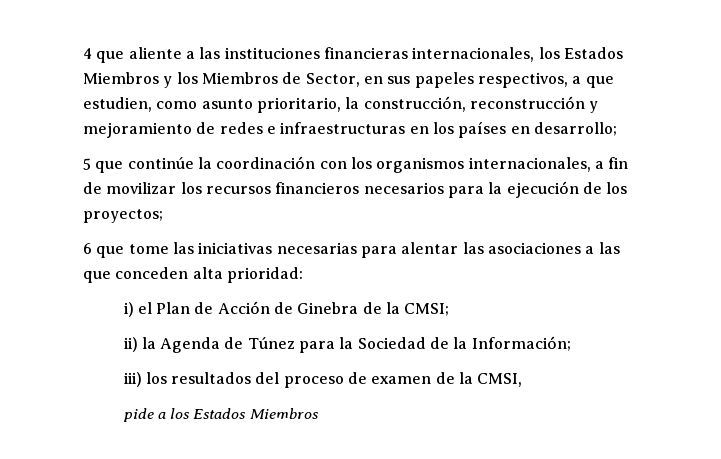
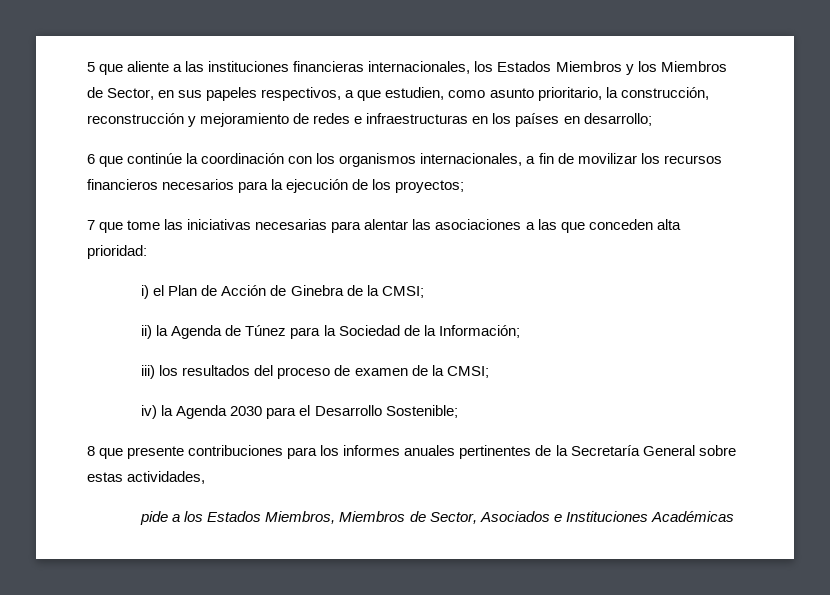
- 4 que aliente a las instituciones financieras internacionales, los Estados Miembros y los Miembros de Sector, en sus papeles respectivos, a que estudien, como asunto prioritario, la construcción, reconstrucción y mejoramiento de redes e infraestructuras en los países en desarrollo;
+ 5 que aliente a las instituciones financieras internacionales, los Estados Miembros y los Miembros de Sector, en sus papeles respectivos, a que estudien, como asunto prioritario, la construcción, reconstrucción y mejoramiento de redes e infraestructuras en los países en desarrollo;
- 5 que continúe la coordinación con los organismos internacionales, a fin de movilizar los recursos financieros necesarios para la ejecución de los proyectos;
+ 6 que continúe la coordinación con los organismos internacionales, a fin de movilizar los recursos financieros necesarios para la ejecución de los proyectos;
- 6 que tome las iniciativas necesarias para alentar las asociaciones a las que conceden alta prioridad:
+ 7 que tome las iniciativas necesarias para alentar las asociaciones a las que conceden alta prioridad:
- iii) los resultados del proceso de examen de la CMSI,
- pide a los Estados Miembros
+ iii) los resultados del proceso de examen de la CMSI;
+ iv) la Agenda 2030 para el Desarrollo Sostenible;
+ 8 que presente contribuciones para los informes anuales pertinentes de la Secretaría General sobre estas actividades,
+ pide a los Estados Miembros, Miembros de Sector, Asociados e Instituciones Académicas

